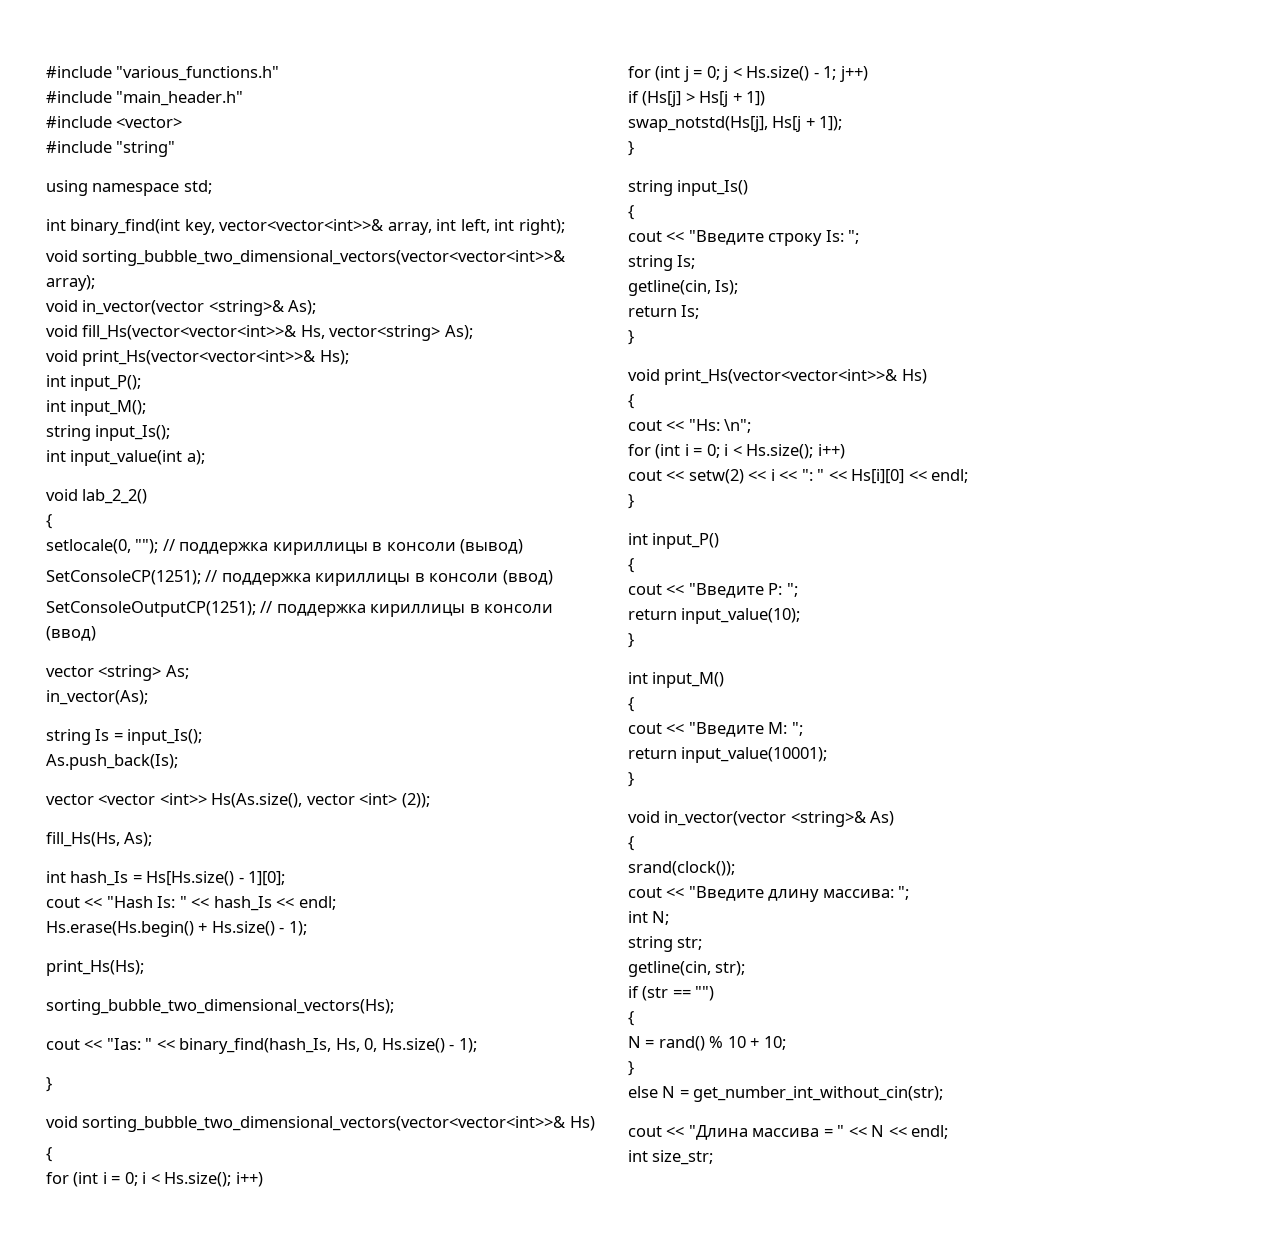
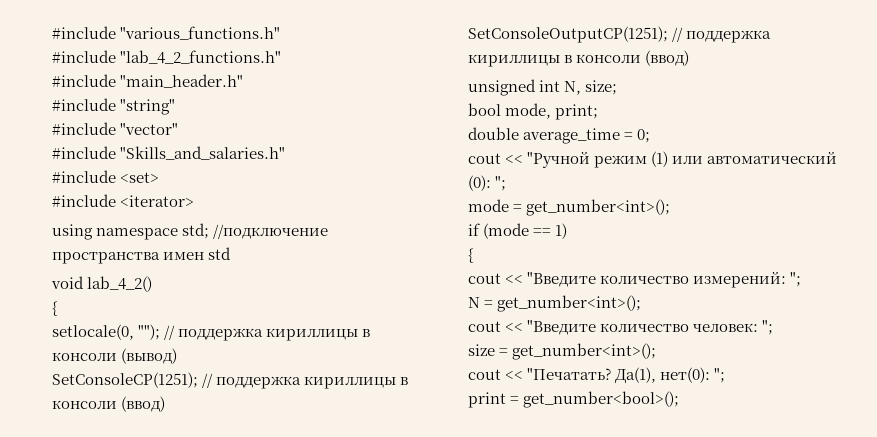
+ #include "lab_4_2_functions.h"
- #include <vector>
  #include "string"
- using namespace std;
- int binary_find(int key, vector<vector<int>>& array, int left, int right);
- void sorting_bubble_two_dimensional_vectors(vector<vector<int>>& array);
- void in_vector(vector <string>& As);
- void fill_Hs(vector<vector<int>>& Hs, vector<string> As);
- void print_Hs(vector<vector<int>>& Hs);
- int input_P();
- int input_M();
- string input_Is();
- int input_value(int a);
- void lab_2_2()
+ #include "vector"
+ #include "Skills_and_salaries.h"
+ #include <set>
+ #include <iterator>
+ using namespace std; //подключение пространства имен std
+ void lab_4_2()
- vector <string> As;
- in_vector(As);
- string Is = input_Is();
- As.push_back(Is);
- vector <vector <int>> Hs(As.size(), vector <int> (2));
- fill_Hs(Hs, As);
- int hash_Is = Hs[Hs.size() - 1][0];
- cout << "Hash Is: " << hash_Is << endl;
- Hs.erase(Hs.begin() + Hs.size() - 1);
- print_Hs(Hs);
- sorting_bubble_two_dimensional_vectors(Hs);
- cout << "Ias: " << binary_find(hash_Is, Hs, 0, Hs.size() - 1);
- }
- void sorting_bubble_two_dimensional_vectors(vector<vector<int>>& Hs)
+ unsigned int N, size;
+ bool mode, print;
+ double average_time = 0;
+ cout << "Ручной режим (1) или автоматический (0): ";
+ mode = get_number<int>();
+ if (mode == 1)
  {
- for (int i = 0; i < Hs.size(); i++)
- for (int j = 0; j < Hs.size() - 1; j++)
- if (Hs[j] > Hs[j + 1])
- swap_notstd(Hs[j], Hs[j + 1]);
- }
- string input_Is()
- {
- cout << "Введите строку Is: ";
- string Is;
- getline(cin, Is);
- return Is;
- }
- void print_Hs(vector<vector<int>>& Hs)
- {
- cout << "Hs: \n";
- for (int i = 0; i < Hs.size(); i++)
- cout << setw(2) << i << ": " << Hs[i][0] << endl;
- }
- int input_P()
- {
- cout << "Введите P: ";
- return input_value(10);
- }
- int input_M()
- {
- cout << "Введите M: ";
- return input_value(10001);
- }
- void in_vector(vector <string>& As)
- {
- srand(clock());
- cout << "Введите длину массива: ";
- int N;
- string str;
- getline(cin, str);
- if (str == "")
- {
- N = rand() % 10 + 10;
- }
- else N = get_number_int_without_cin(str);
- cout << "Длина массива = " << N << endl;
- int size_str;
+ cout << "Введите количество измерений: ";
+ N = get_number<int>();
+ cout << "Введите количество человек: ";
+ size = get_number<int>();
+ cout << "Печатать? Да(1), нет(0): ";
+ print = get_number<bool>();

